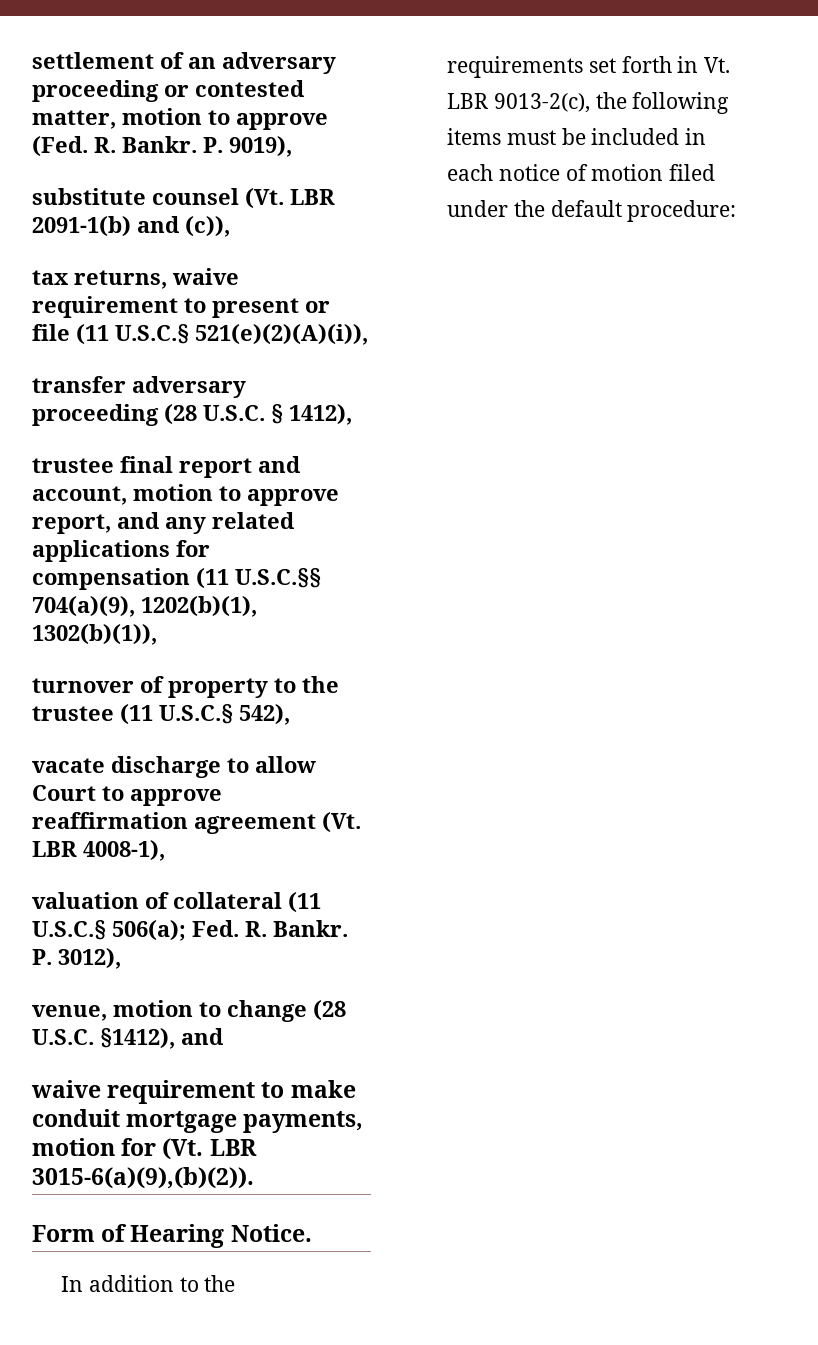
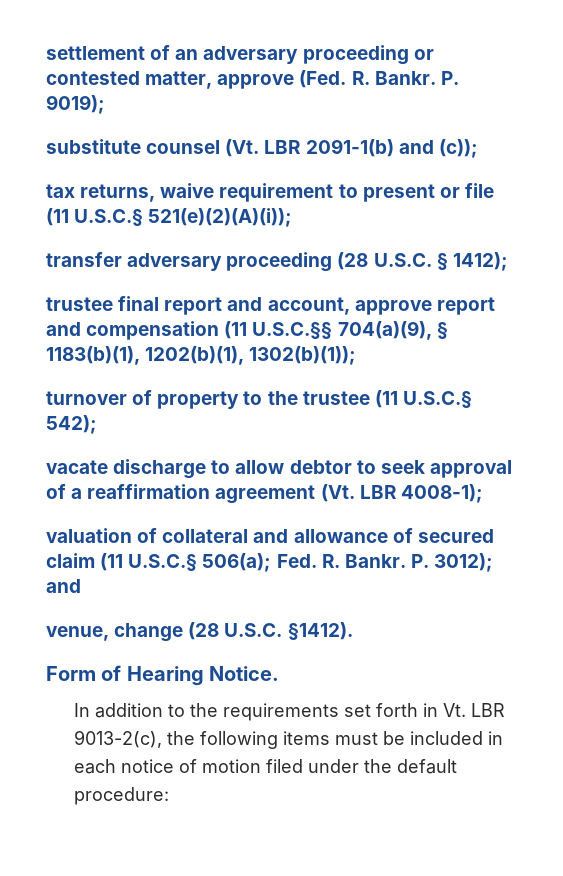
- settlement of an adversary proceeding or contested matter, motion to approve (Fed. R. Bankr.
+ settlement of an adversary proceeding or contested matter, approve (Fed. R. Bankr.
- P. 9019),
+ P. 9019);
- substitute counsel (Vt. LBR 2091-1(b) and (c)),
+ substitute counsel (Vt. LBR 2091-1(b) and (c));
- tax returns, waive requirement to present or file (11 U.S.C.§ 521(e)(2)(A)(i)),
+ tax returns, waive requirement to present or file (11 U.S.C.§ 521(e)(2)(A)(i));
- transfer adversary proceeding (28 U.S.C. § 1412),
+ transfer adversary proceeding (28 U.S.C. § 1412);
- trustee final report and account, motion to approve report, and any related applications for compensation (11 U.S.C.§§ 704(a)(9), 1202(b)(1), 1302(b)(1)),
+ trustee final report and account, approve report and compensation (11 U.S.C.§§ 704(a)(9), § 1183(b)(1), 1202(b)(1), 1302(b)(1));
- turnover of property to the trustee (11 U.S.C.§ 542),
+ turnover of property to the trustee (11 U.S.C.§ 542);
- vacate discharge to allow Court to approve reaffirmation agreement (Vt. LBR 4008-1),
+ vacate discharge to allow debtor to seek approval of a reaffirmation agreement (Vt. LBR 4008-1);
- valuation of collateral (11 U.S.C.§ 506(a); Fed. R. Bankr.
+ valuation of collateral and allowance of secured claim (11 U.S.C.§ 506(a); Fed. R. Bankr.
- P. 3012),
+ P. 3012); and
- venue, motion to change (28 U.S.C. §1412), and
- waive requirement to make conduit mortgage payments, motion for (Vt. LBR 3015-6(a)(9),(b)(2)).
+ venue, change (28 U.S.C. §1412).

